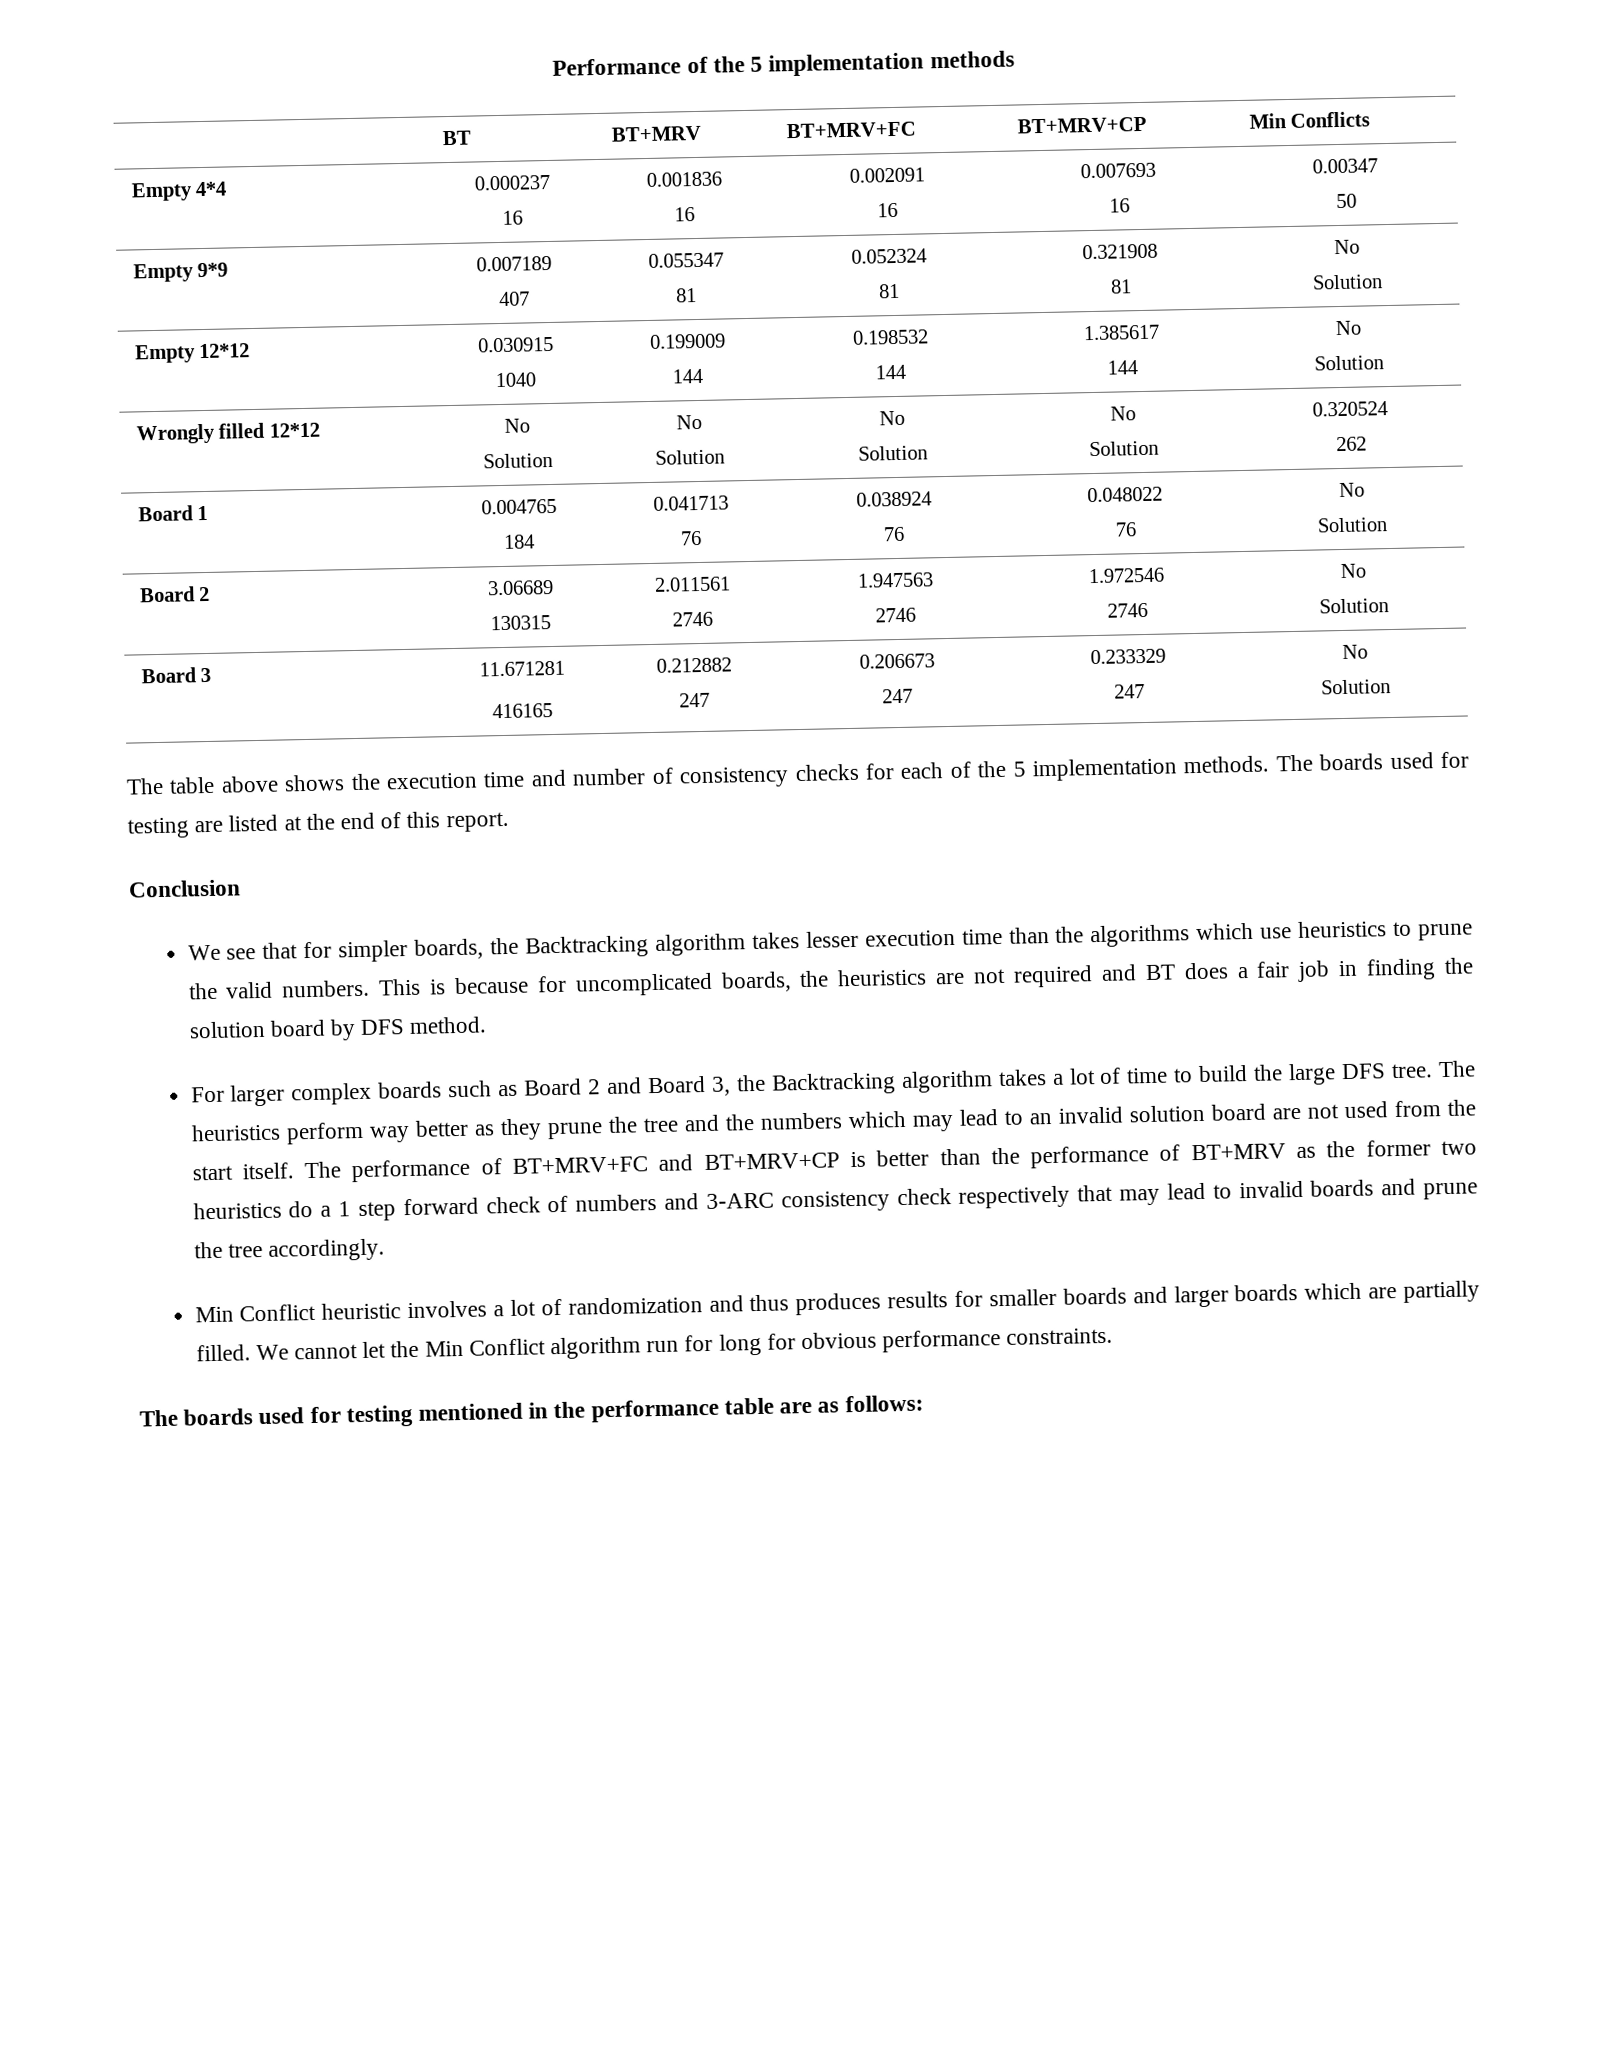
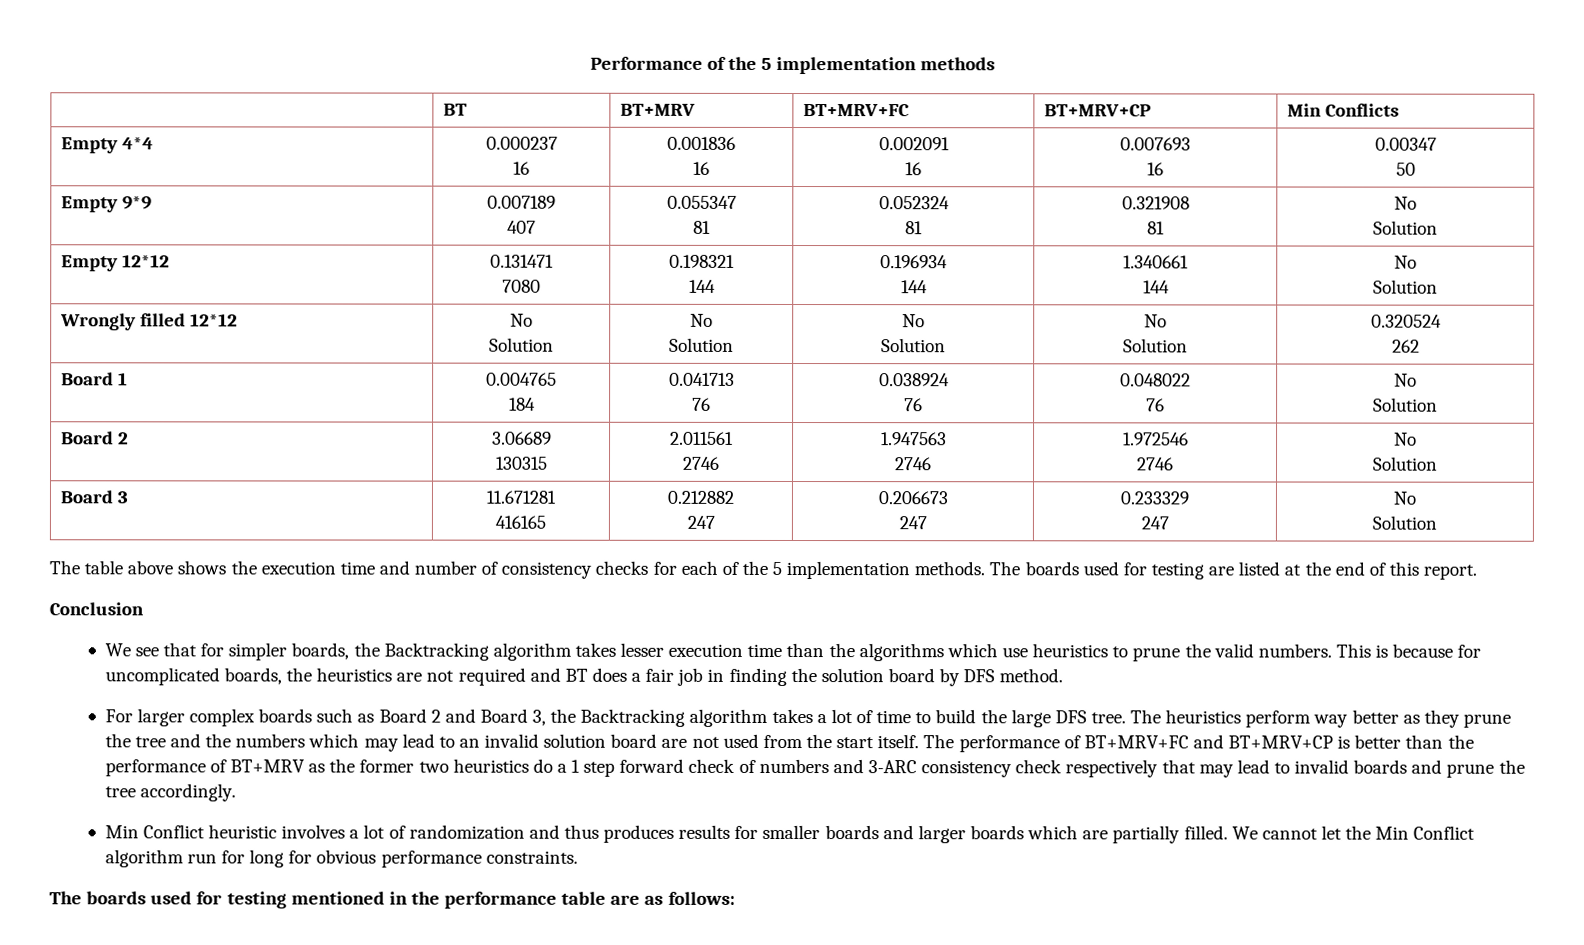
- Empty 12*12 | 0.030915
- 1040 | 0.199009
- 144 | 0.198532
- 144 | 1.385617
+ Empty 12*12 | 0.131471
+ 7080 | 0.198321
+ 144 | 0.196934
+ 144 | 1.340661

